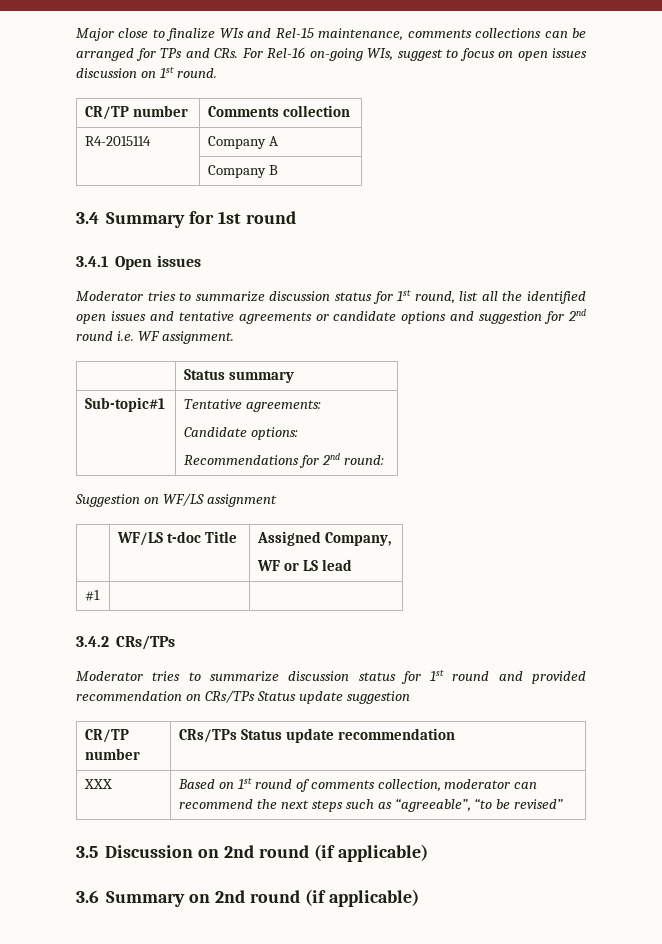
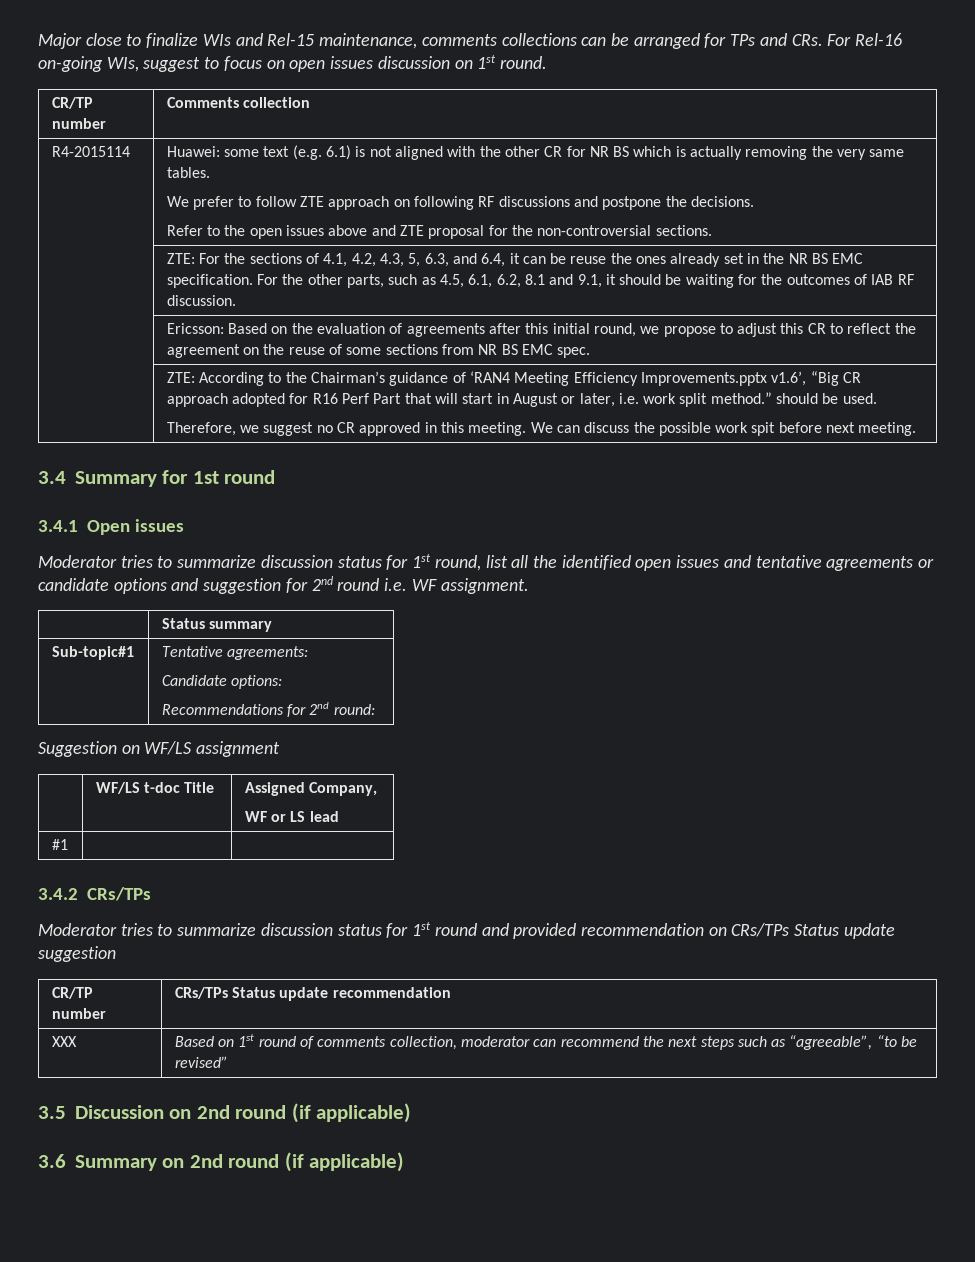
- Company A
- | Company B
+ Huawei: some text (e.g. 6.1) is not aligned with the other CR for NR BS which is actually removing the very same tables.
+ We prefer to follow ZTE approach on following RF discussions and postpone the decisions.
+ Refer to the open issues above and ZTE proposal for the non-controversial sections.
+ | ZTE: For the sections of 4.1, 4.2, 4.3, 5, 6.3, and 6.4, it can be reuse the ones already set in the NR BS EMC specification. For the other parts, such as 4.5, 6.1, 6.2, 8.1 and 9.1, it should be waiting for the outcomes of IAB RF discussion.
+ | Ericsson: Based on the evaluation of agreements after this initial round, we propose to adjust this CR to reflect the agreement on the reuse of some sections from NR BS EMC spec.
+ | ZTE: According to the Chairman’s guidance of ‘RAN4 Meeting Efficiency Improvements.pptx v1.6’, “Big CR approach adopted for R16 Perf Part that will start in August or later, i.e. work split method.” should be used.
+ Therefore, we suggest no CR approved in this meeting. We can discuss the possible work spit before next meeting.

